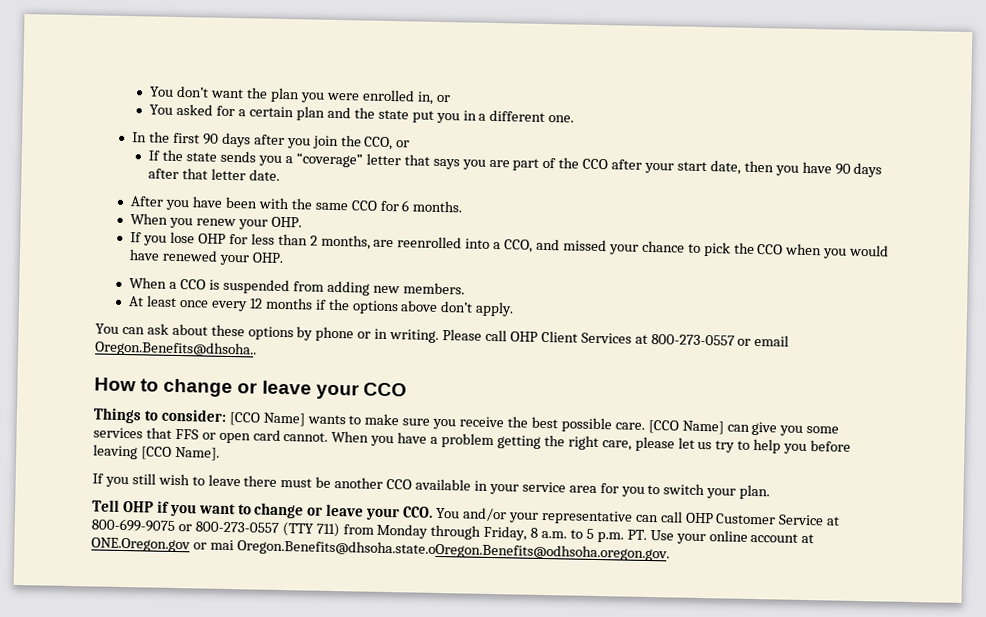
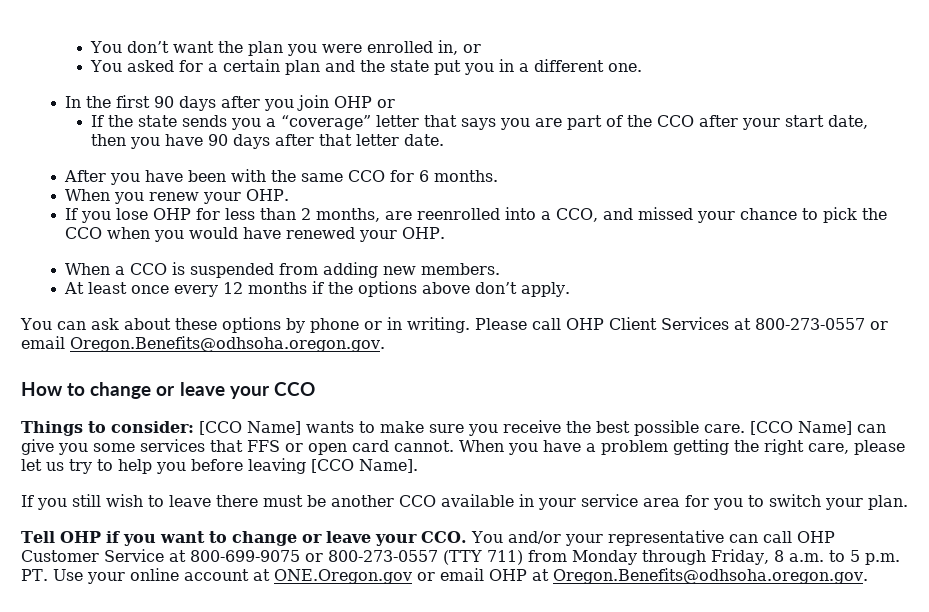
- In the first 90 days after you join the CCO, or
+ In the first 90 days after you join OHP or
- Please call OHP Client Services at 800-273-0557 or email Oregon.Benefits@dhsoha..
+ Please call OHP Client Services at 800-273-0557 or email Oregon.Benefits@odhsoha.oregon.gov.
- Tell OHP if you want to change or leave your CCO. You and/or your representative can call OHP Customer Service at 800-699-9075 or 800-273-0557 (TTY 711) from Monday through Friday, 8 a.m. to 5 p.m. PT. Use your online account at ONE.Oregon.gov or mai Oregon.Benefits@dhsoha.state.oOregon.Benefits@odhsoha.oregon.gov.
+ Tell OHP if you want to change or leave your CCO. You and/or your representative can call OHP Customer Service at 800-699-9075 or 800-273-0557 (TTY 711) from Monday through Friday, 8 a.m. to 5 p.m. PT. Use your online account at ONE.Oregon.gov or email OHP at Oregon.Benefits@odhsoha.oregon.gov.

